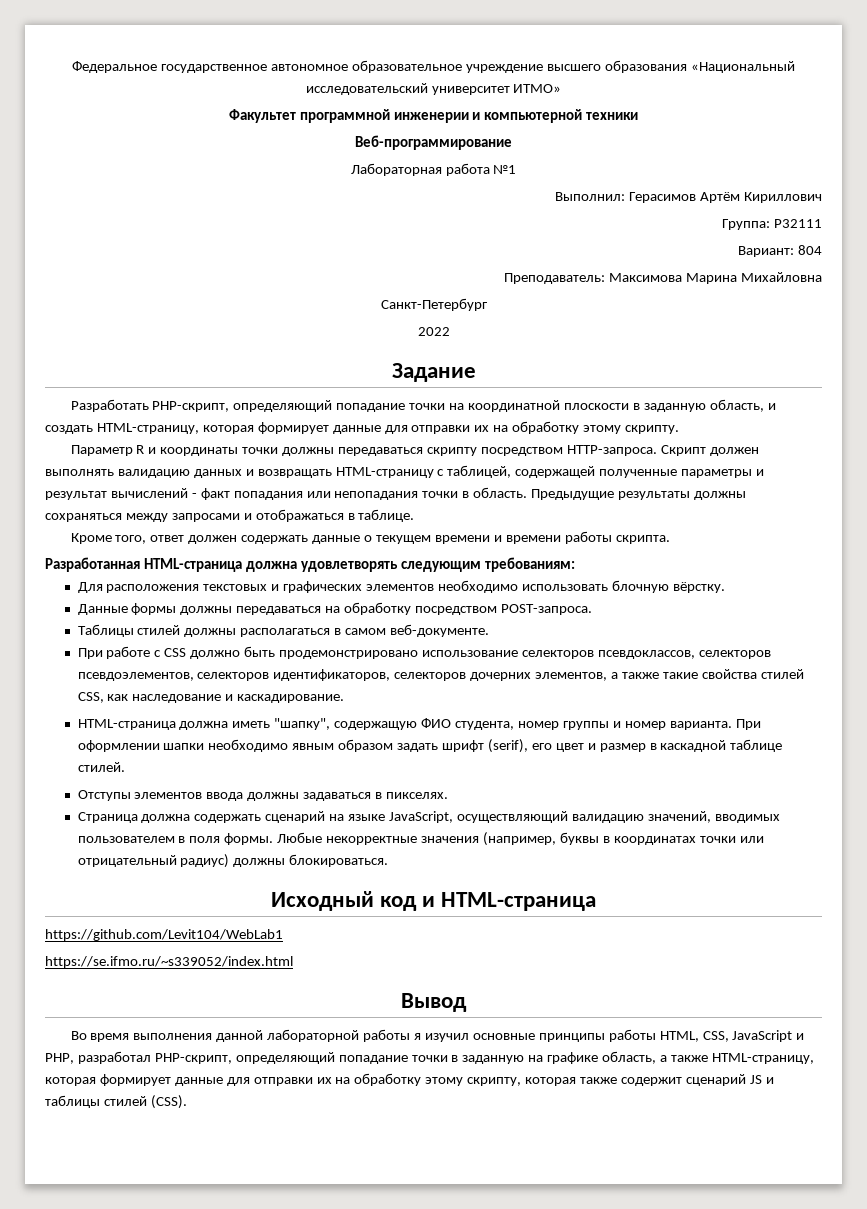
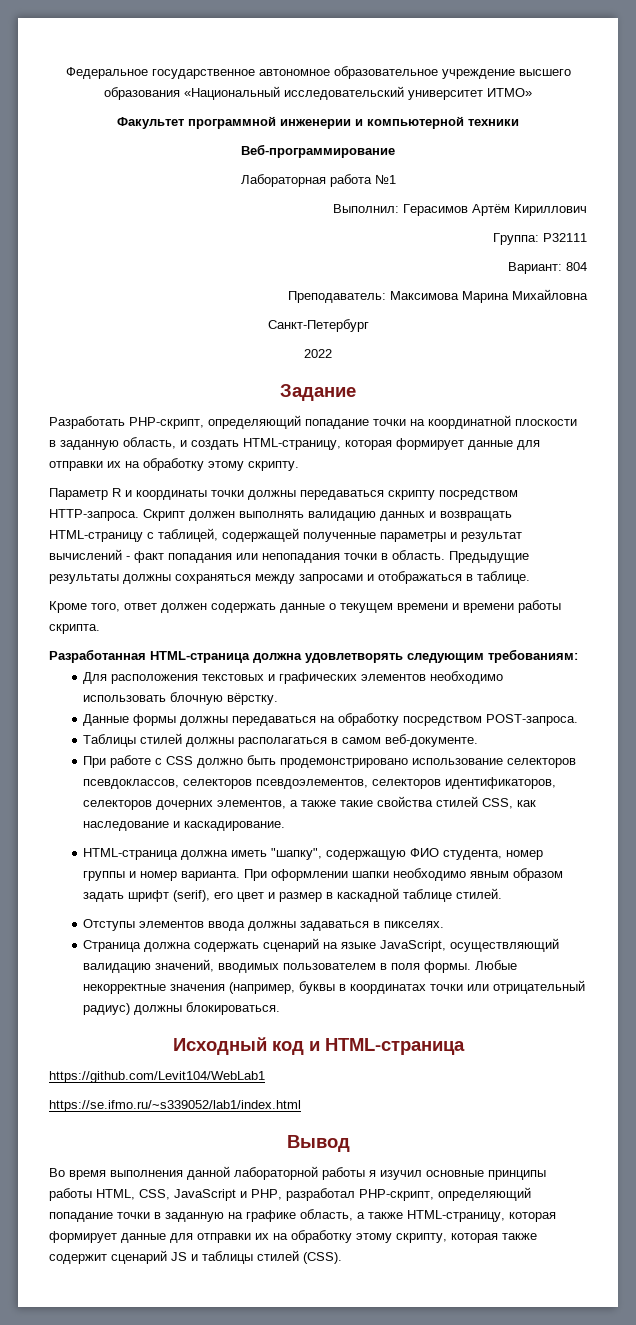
- https://se.ifmo.ru/~s339052/index.html
+ https://se.ifmo.ru/~s339052/lab1/index.html

